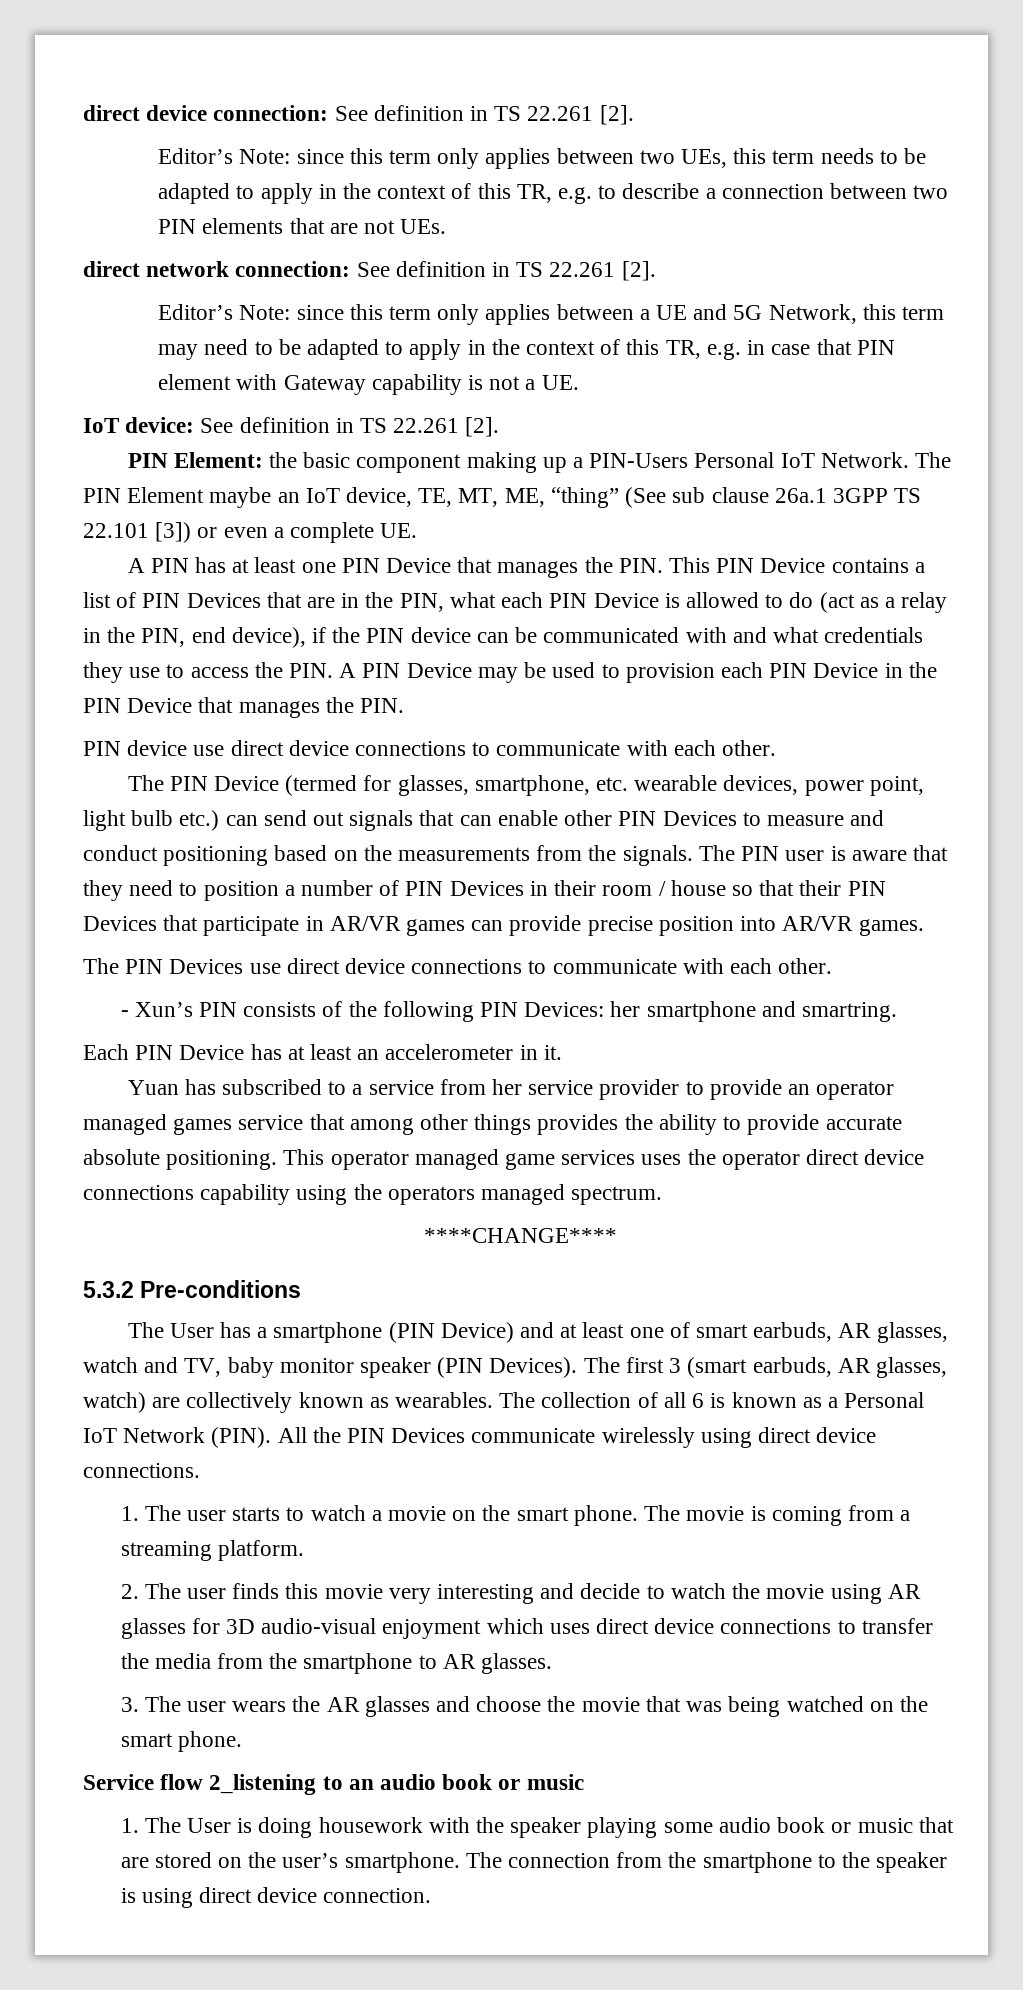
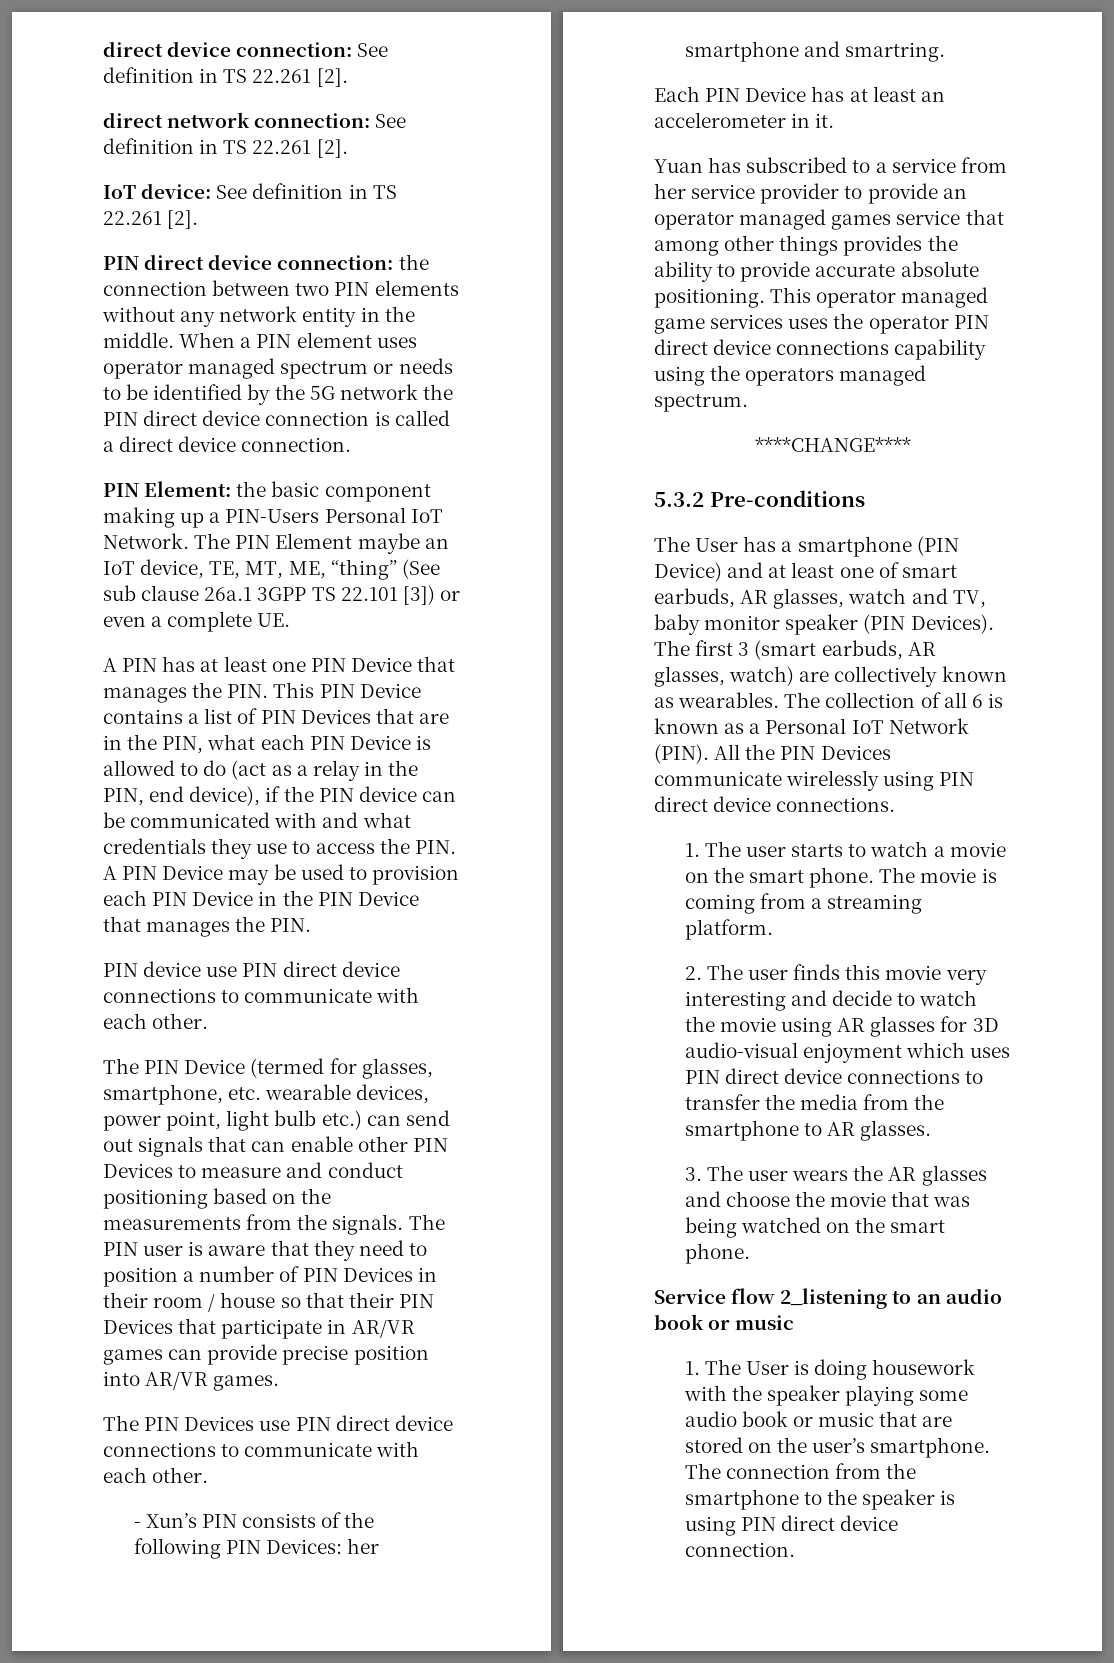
- Editor’s Note: since this term only applies between two UEs, this term needs to be adapted to apply in the context of this TR, e.g. to describe a connection between two PIN elements that are not UEs.
- Editor’s Note: since this term only applies between a UE and 5G Network, this term may need to be adapted to apply in the context of this TR, e.g. in case that PIN element with Gateway capability is not a UE.
+ PIN direct device connection: the connection between two PIN elements without any network entity in the middle. When a PIN element uses operator managed spectrum or needs to be identified by the 5G network the PIN direct device connection is called a direct device connection.
- PIN device use direct device connections to communicate with each other.
+ PIN device use PIN direct device connections to communicate with each other.
- The PIN Devices use direct device connections to communicate with each other.
+ The PIN Devices use PIN direct device connections to communicate with each other.
- This operator managed game services uses the operator direct device connections capability using the operators managed spectrum.
+ This operator managed game services uses the operator PIN direct device connections capability using the operators managed spectrum.
- All the PIN Devices communicate wirelessly using direct device connections.
+ All the PIN Devices communicate wirelessly using PIN direct device connections.
- 2. The user finds this movie very interesting and decide to watch the movie using AR glasses for 3D audio-visual enjoyment which uses direct device connections to transfer the media from the smartphone to AR glasses.
+ 2. The user finds this movie very interesting and decide to watch the movie using AR glasses for 3D audio-visual enjoyment which uses PIN direct device connections to transfer the media from the smartphone to AR glasses.
- The connection from the smartphone to the speaker is using direct device connection.
+ The connection from the smartphone to the speaker is using PIN direct device connection.

